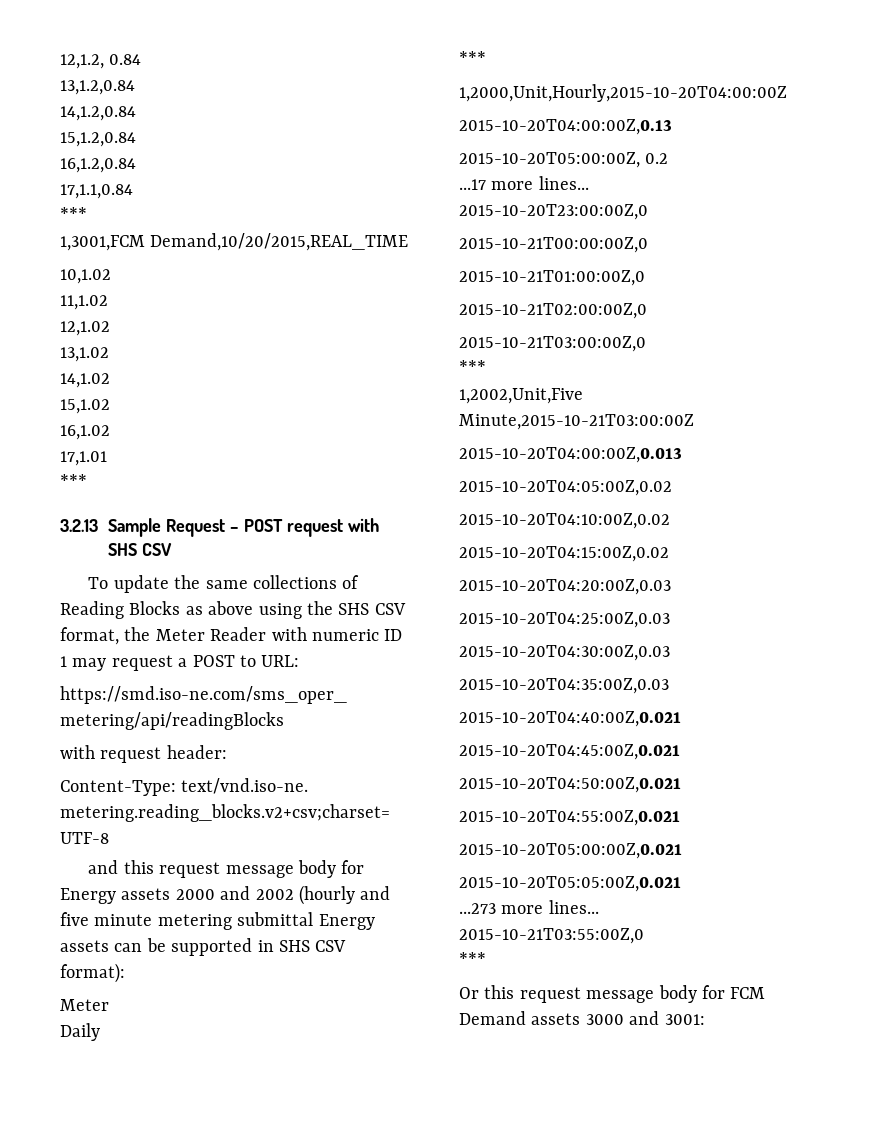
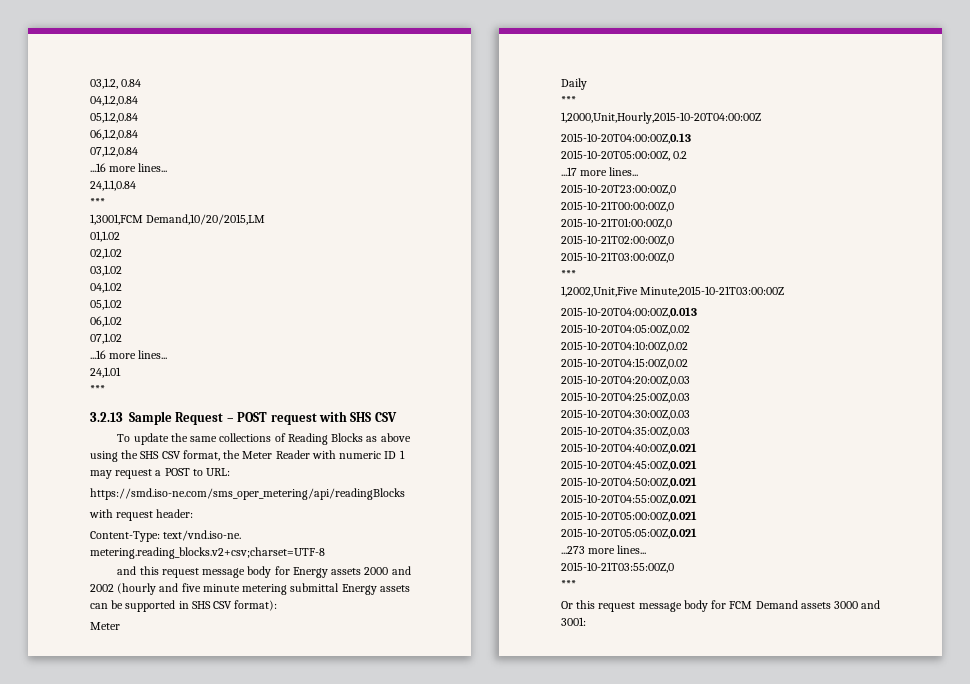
- 12,1.2, 0.84
+ 03,1.2, 0.84
- 13,1.2,0.84
- 14,1.2,0.84
- 15,1.2,0.84
- 16,1.2,0.84
- 17,1.1,0.84
+ 04,1.2,0.84
+ 05,1.2,0.84
+ 06,1.2,0.84
+ 07,1.2,0.84
+ ...16 more lines...
+ 24,1.1,0.84
  ***
- 1,3001,FCM Demand,10/20/2015,REAL_TIME
- 10,1.02
- 11,1.02
- 12,1.02
- 13,1.02
- 14,1.02
- 15,1.02
- 16,1.02
- 17,1.01
+ 1,3001,FCM Demand,10/20/2015,LM
+ 01,1.02
+ 02,1.02
+ 03,1.02
+ 04,1.02
+ 05,1.02
+ 06,1.02
+ 07,1.02
+ ...16 more lines...
+ 24,1.01

